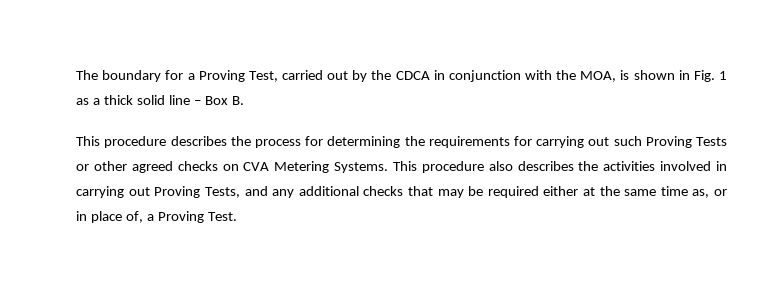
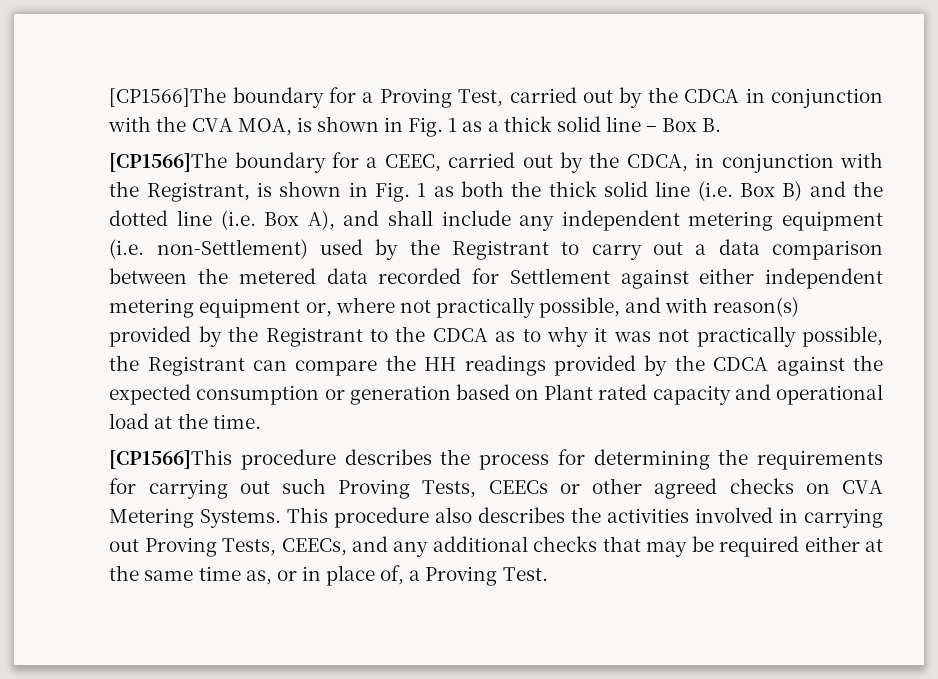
- The boundary for a Proving Test, carried out by the CDCA in conjunction with the MOA, is shown in Fig. 1 as a thick solid line – Box B.
+ [CP1566]The boundary for a Proving Test, carried out by the CDCA in conjunction with the CVA MOA, is shown in Fig. 1 as a thick solid line – Box B.
- This procedure describes the process for determining the requirements for carrying out such Proving Tests or other agreed checks on CVA Metering Systems.
+ [CP1566]The boundary for a CEEC, carried out by the CDCA, in conjunction with the Registrant, is shown in Fig. 1 as both the thick solid line (i.e. Box B) and the dotted line (i.e. Box A), and shall include any independent metering equipment (i.e. non-Settlement) used by the Registrant to carry out a data comparison between the metered data recorded for Settlement against either independent metering equipment or, where not practically possible, and with reason(s) provided by the Registrant to the CDCA as to why it was not practically possible, the Registrant can compare the HH readings provided by the CDCA against the expected consumption or generation based on Plant rated capacity and operational load at the time.
+ [CP1566]This procedure describes the process for determining the requirements for carrying out such Proving Tests, CEECs or other agreed checks on CVA Metering Systems.
- This procedure also describes the activities involved in carrying out Proving Tests, and any additional checks that may be required either at the same time as, or in place of, a Proving Test.
+ This procedure also describes the activities involved in carrying out Proving Tests, CEECs, and any additional checks that may be required either at the same time as, or in place of, a Proving Test.

